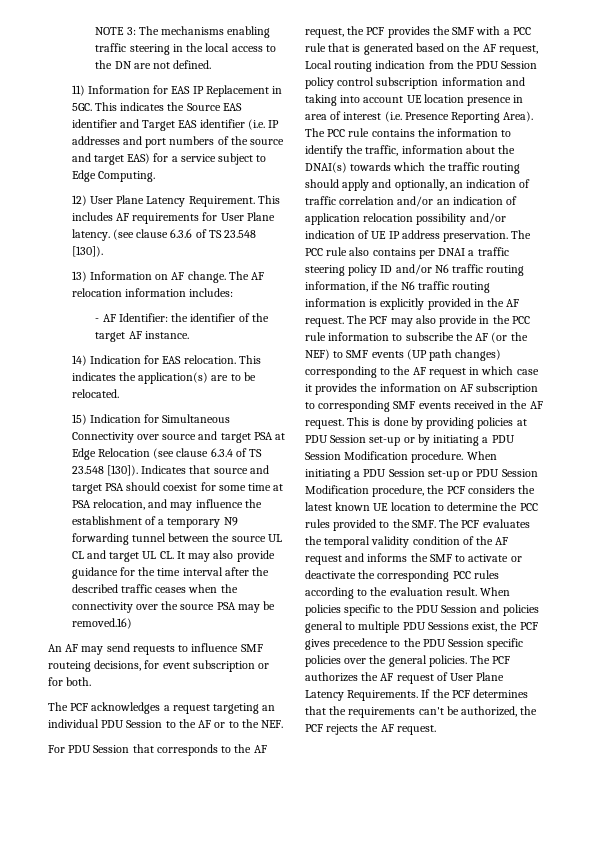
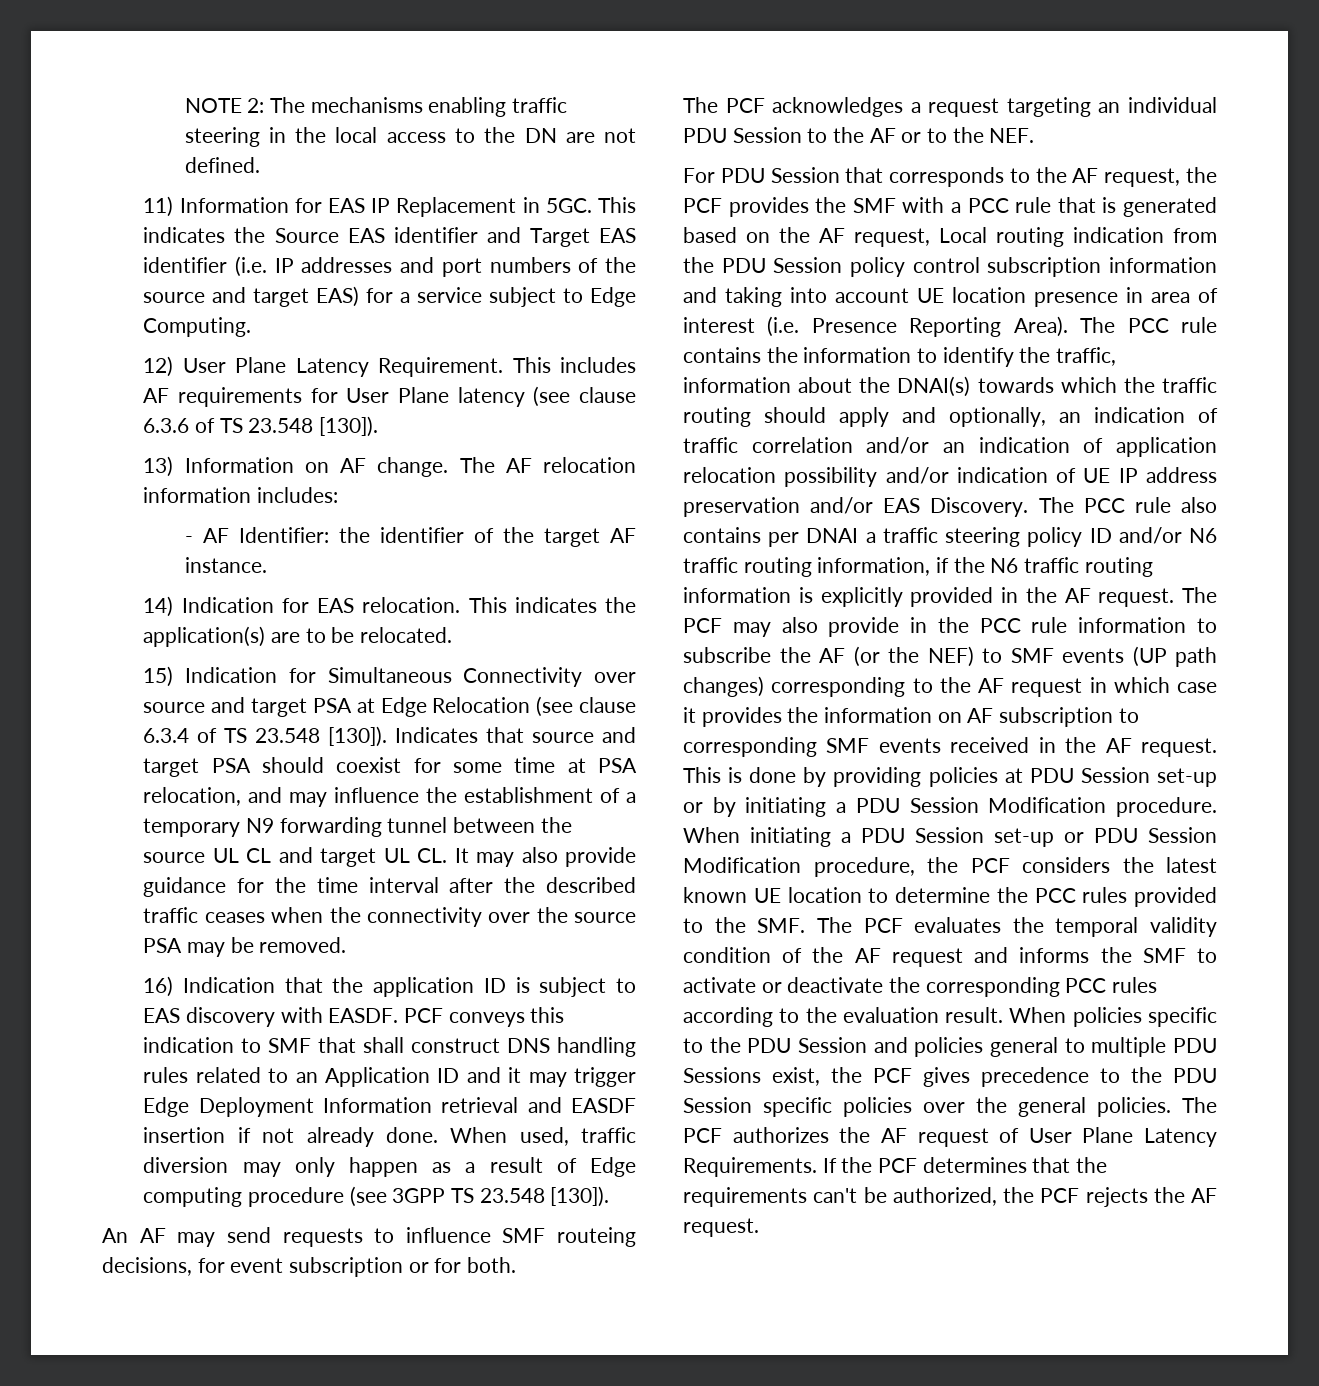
- NOTE 3: The mechanisms enabling traffic steering in the local access to the DN are not defined.
+ NOTE 2: The mechanisms enabling traffic steering in the local access to the DN are not defined.
- This includes AF requirements for User Plane latency. (see clause 6.3.6 of TS 23.548 [130]).
+ This includes AF requirements for User Plane latency (see clause 6.3.6 of TS 23.548 [130]).
- Indicates that source and target PSA should coexist for some time at PSA relocation, and may influence the establishment of a temporary N9 forwarding tunnel between the source UL CL and target UL CL. It may also provide guidance for the time interval after the described traffic ceases when the connectivity over the source PSA may be removed.16)
+ Indicates that source and target PSA should coexist for some time at PSA relocation, and may influence the establishment of a temporary N9 forwarding tunnel between the source UL CL and target UL CL. It may also provide guidance for the time interval after the described traffic ceases when the connectivity over the source PSA may be removed.
+ 16) Indication that the application ID is subject to EAS discovery with EASDF. PCF conveys this indication to SMF that shall construct DNS handling rules related to an Application ID and it may trigger Edge Deployment Information retrieval and EASDF insertion if not already done. When used, traffic diversion may only happen as a result of Edge computing procedure (see 3GPP TS 23.548 [130]).
- The PCC rule contains the information to identify the traffic, information about the DNAI(s) towards which the traffic routing should apply and optionally, an indication of traffic correlation and/or an indication of application relocation possibility and/or indication of UE IP address preservation.
+ The PCC rule contains the information to identify the traffic, information about the DNAI(s) towards which the traffic routing should apply and optionally, an indication of traffic correlation and/or an indication of application relocation possibility and/or indication of UE IP address preservation and/or EAS Discovery.

